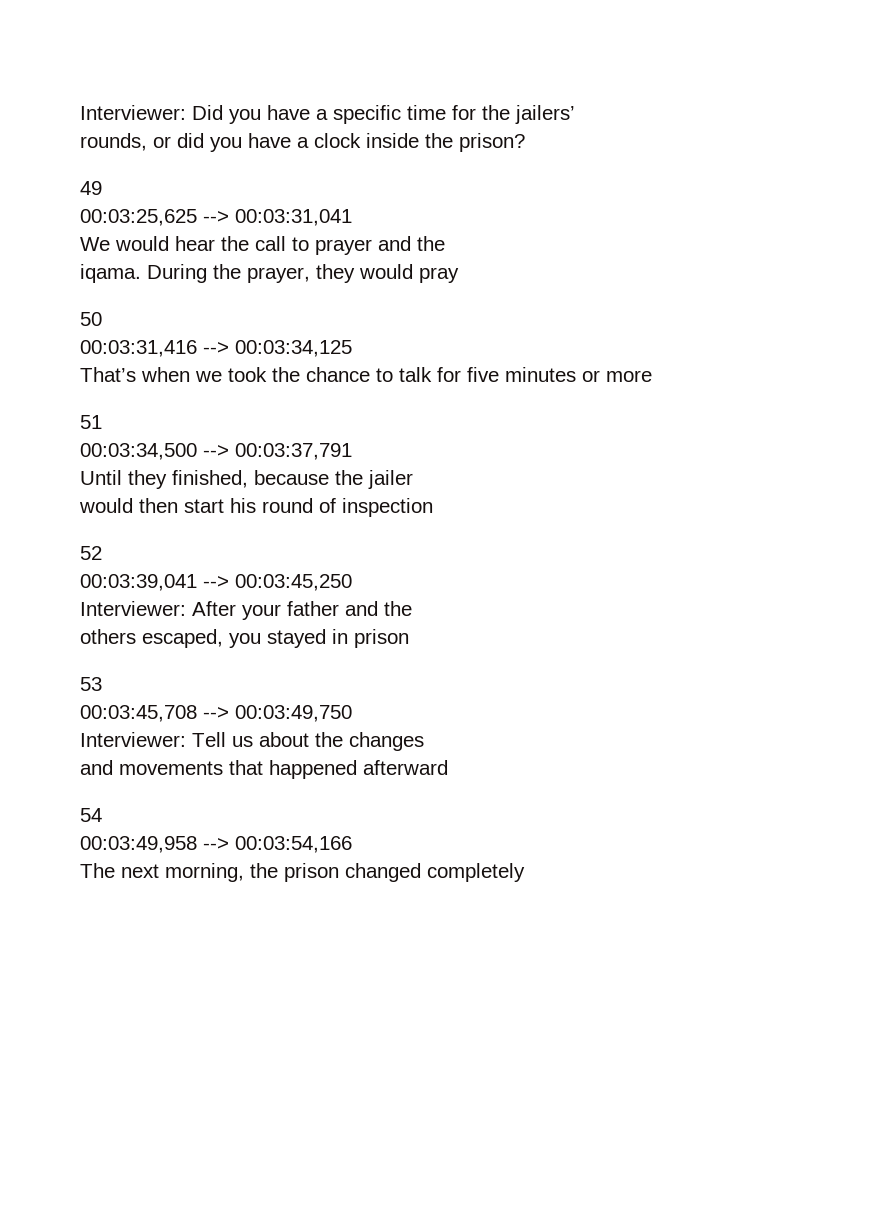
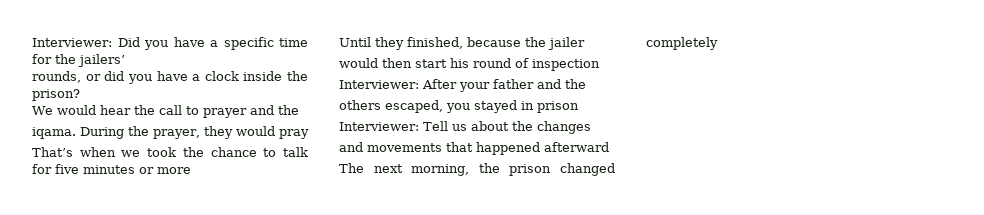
- 49
- 00:03:25,625 --> 00:03:31,041
- 50
- 00:03:31,416 --> 00:03:34,125
- 51
- 00:03:34,500 --> 00:03:37,791
- 52
- 00:03:39,041 --> 00:03:45,250
- 53
- 00:03:45,708 --> 00:03:49,750
- 54
- 00:03:49,958 --> 00:03:54,166

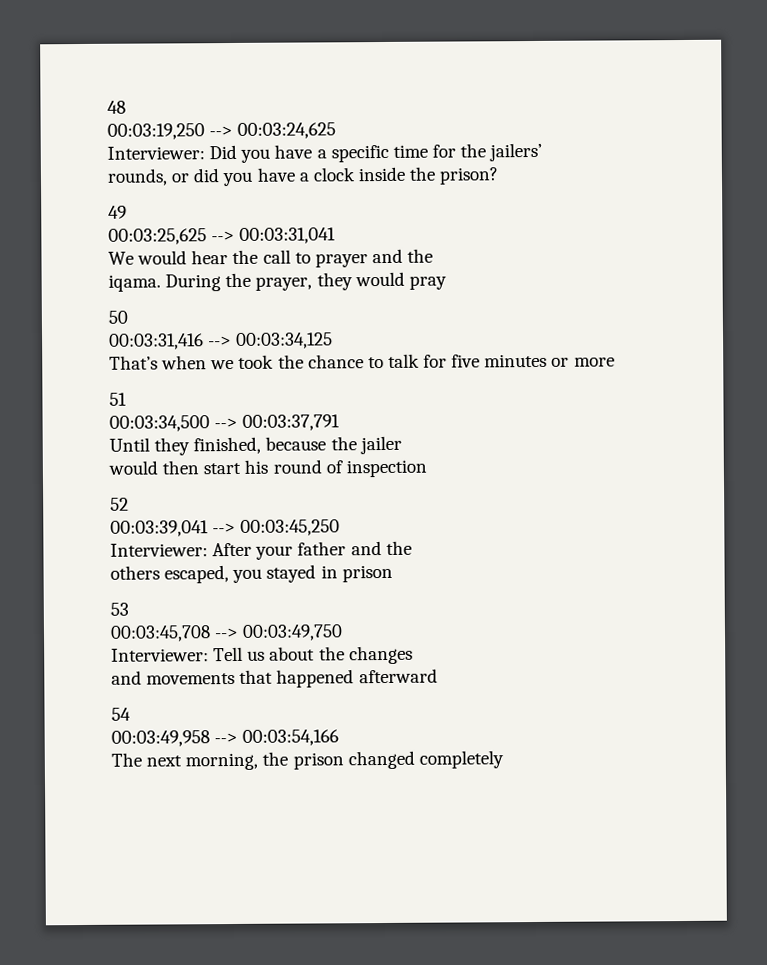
+ 48
+ 00:03:19,250 --> 00:03:24,625
+ 49
+ 00:03:25,625 --> 00:03:31,041
+ 50
+ 00:03:31,416 --> 00:03:34,125
+ 51
+ 00:03:34,500 --> 00:03:37,791
+ 52
+ 00:03:39,041 --> 00:03:45,250
+ 53
+ 00:03:45,708 --> 00:03:49,750
+ 54
+ 00:03:49,958 --> 00:03:54,166

